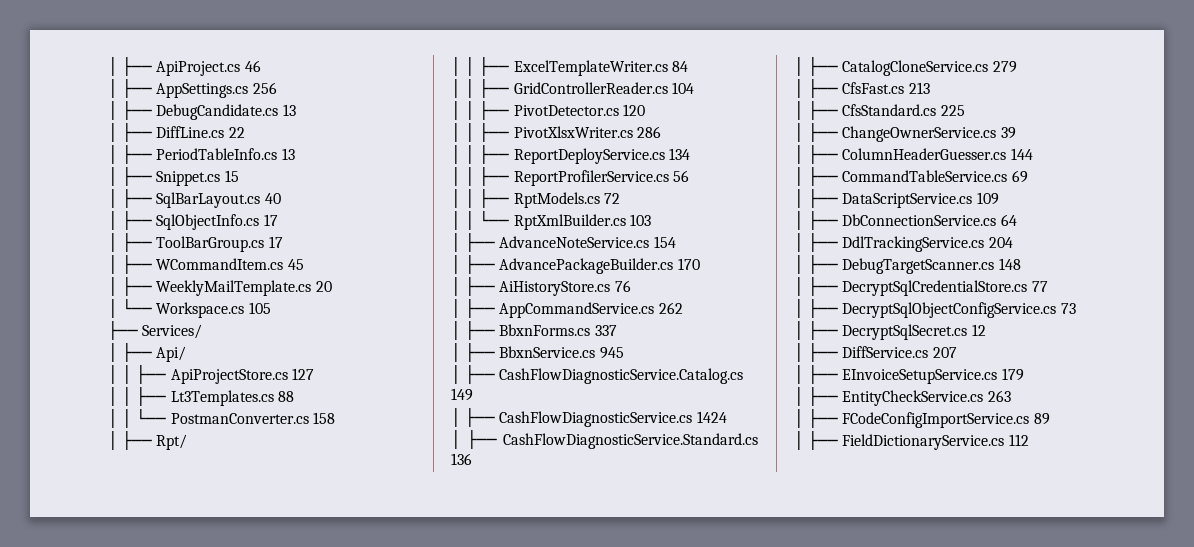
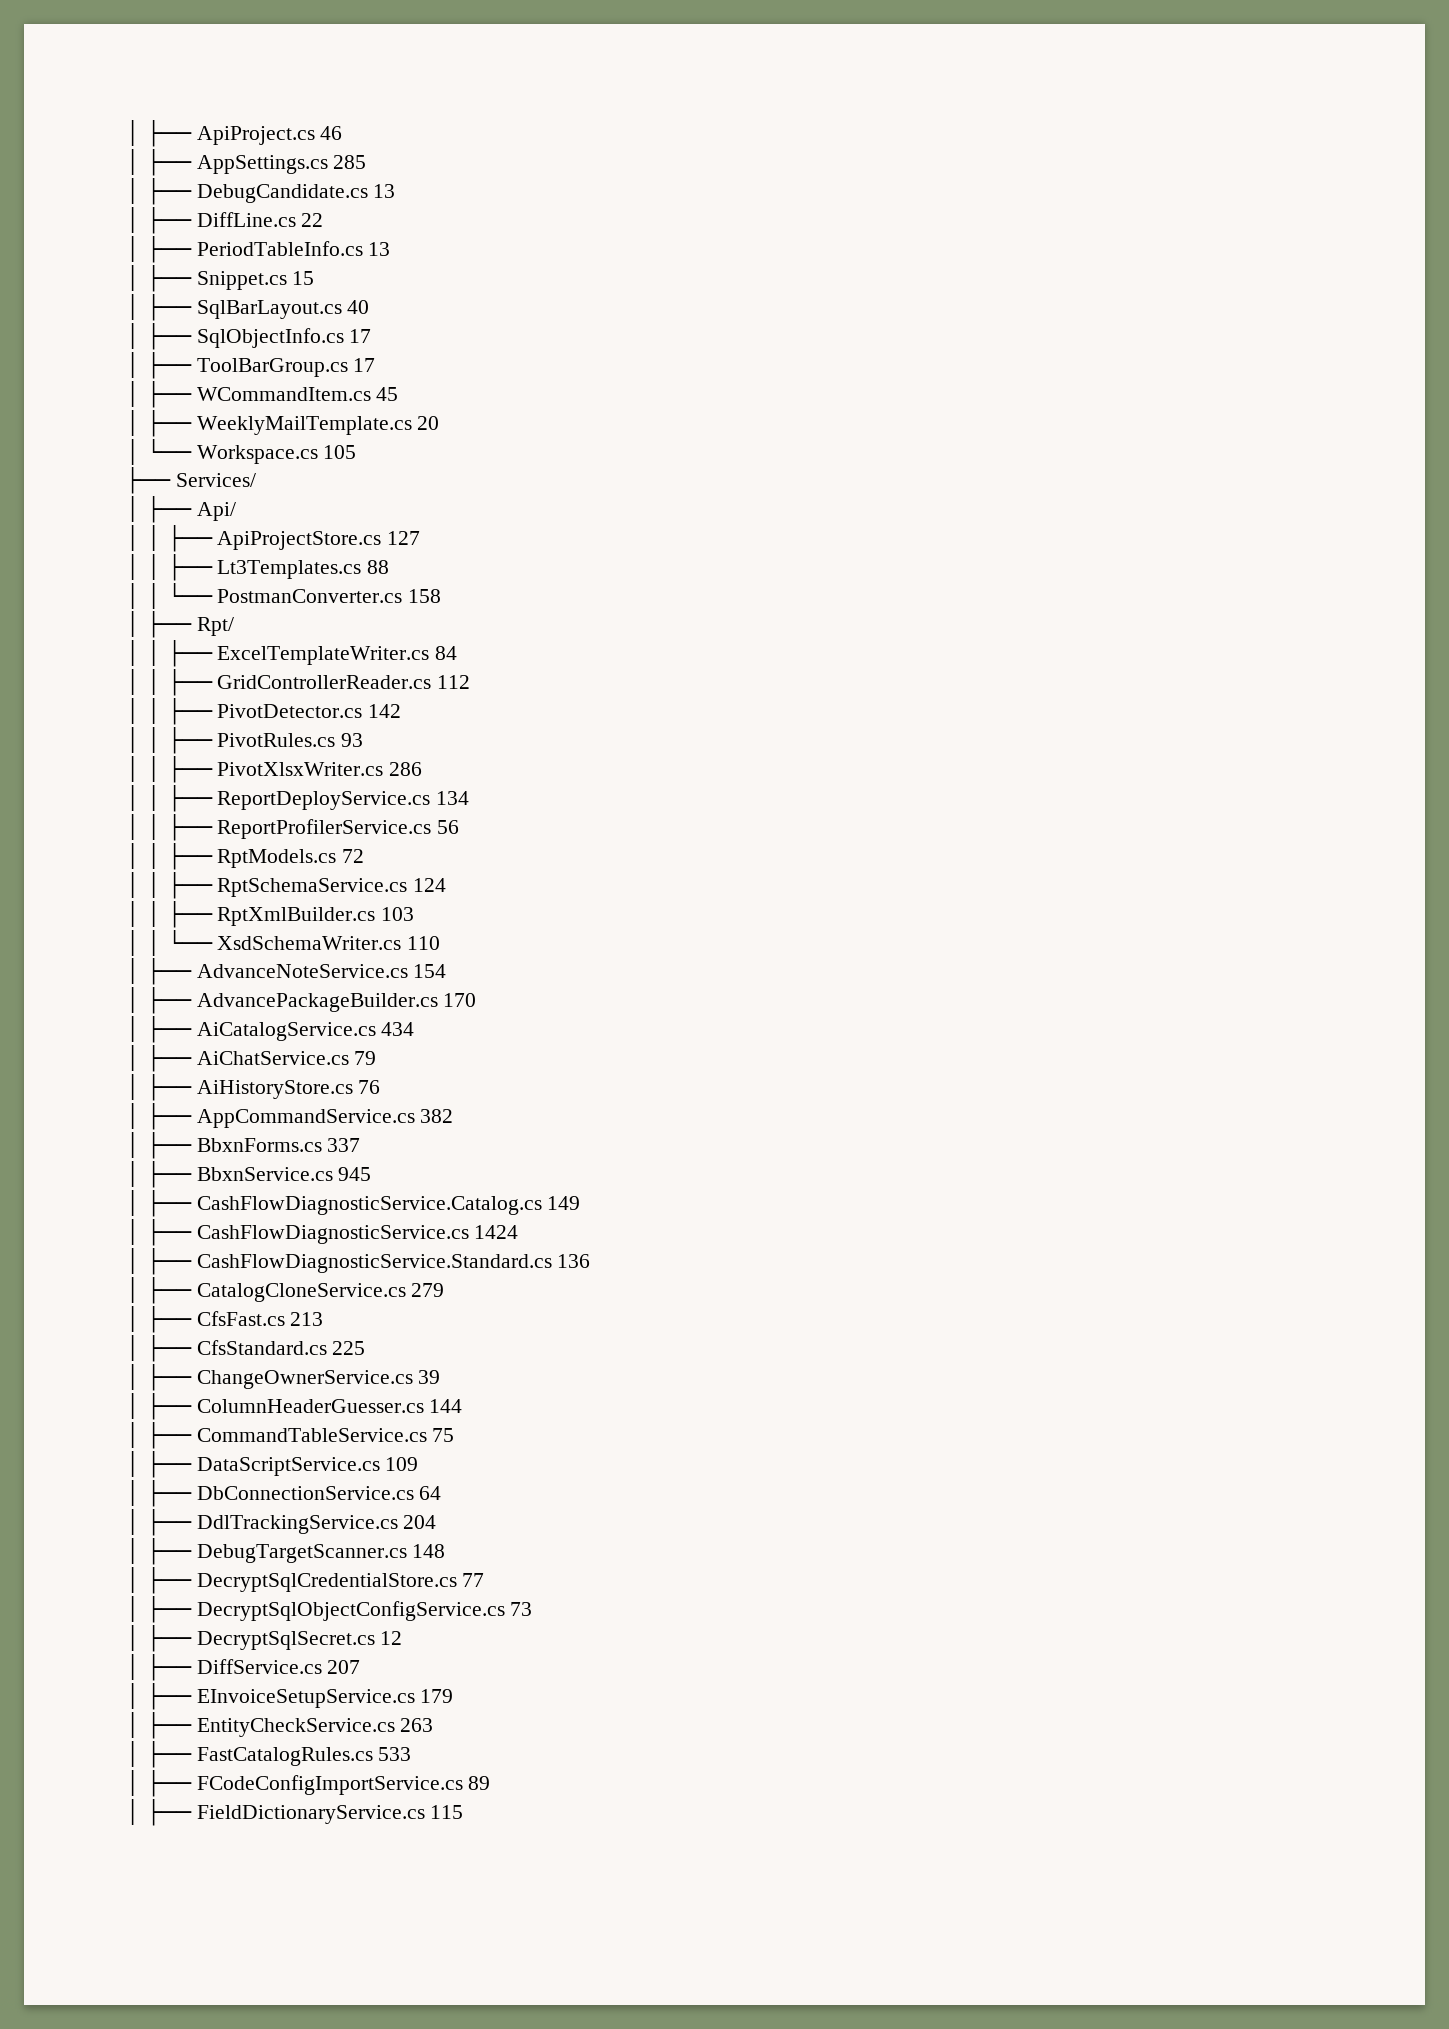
- │ ├── AppSettings.cs 256
+ │ ├── AppSettings.cs 285
- │ │ ├── GridControllerReader.cs 104
+ │ │ ├── GridControllerReader.cs 112
- │ │ ├── PivotDetector.cs 120
+ │ │ ├── PivotDetector.cs 142
+ │ │ ├── PivotRules.cs 93
- │ │ └── RptXmlBuilder.cs 103
+ │ │ ├── RptSchemaService.cs 124
+ │ │ ├── RptXmlBuilder.cs 103
+ │ │ └── XsdSchemaWriter.cs 110
+ │ ├── AiCatalogService.cs 434
+ │ ├── AiChatService.cs 79
- │ ├── AppCommandService.cs 262
+ │ ├── AppCommandService.cs 382
- │ ├── CommandTableService.cs 69
+ │ ├── CommandTableService.cs 75
+ │ ├── FastCatalogRules.cs 533
- │ ├── FieldDictionaryService.cs 112
+ │ ├── FieldDictionaryService.cs 115

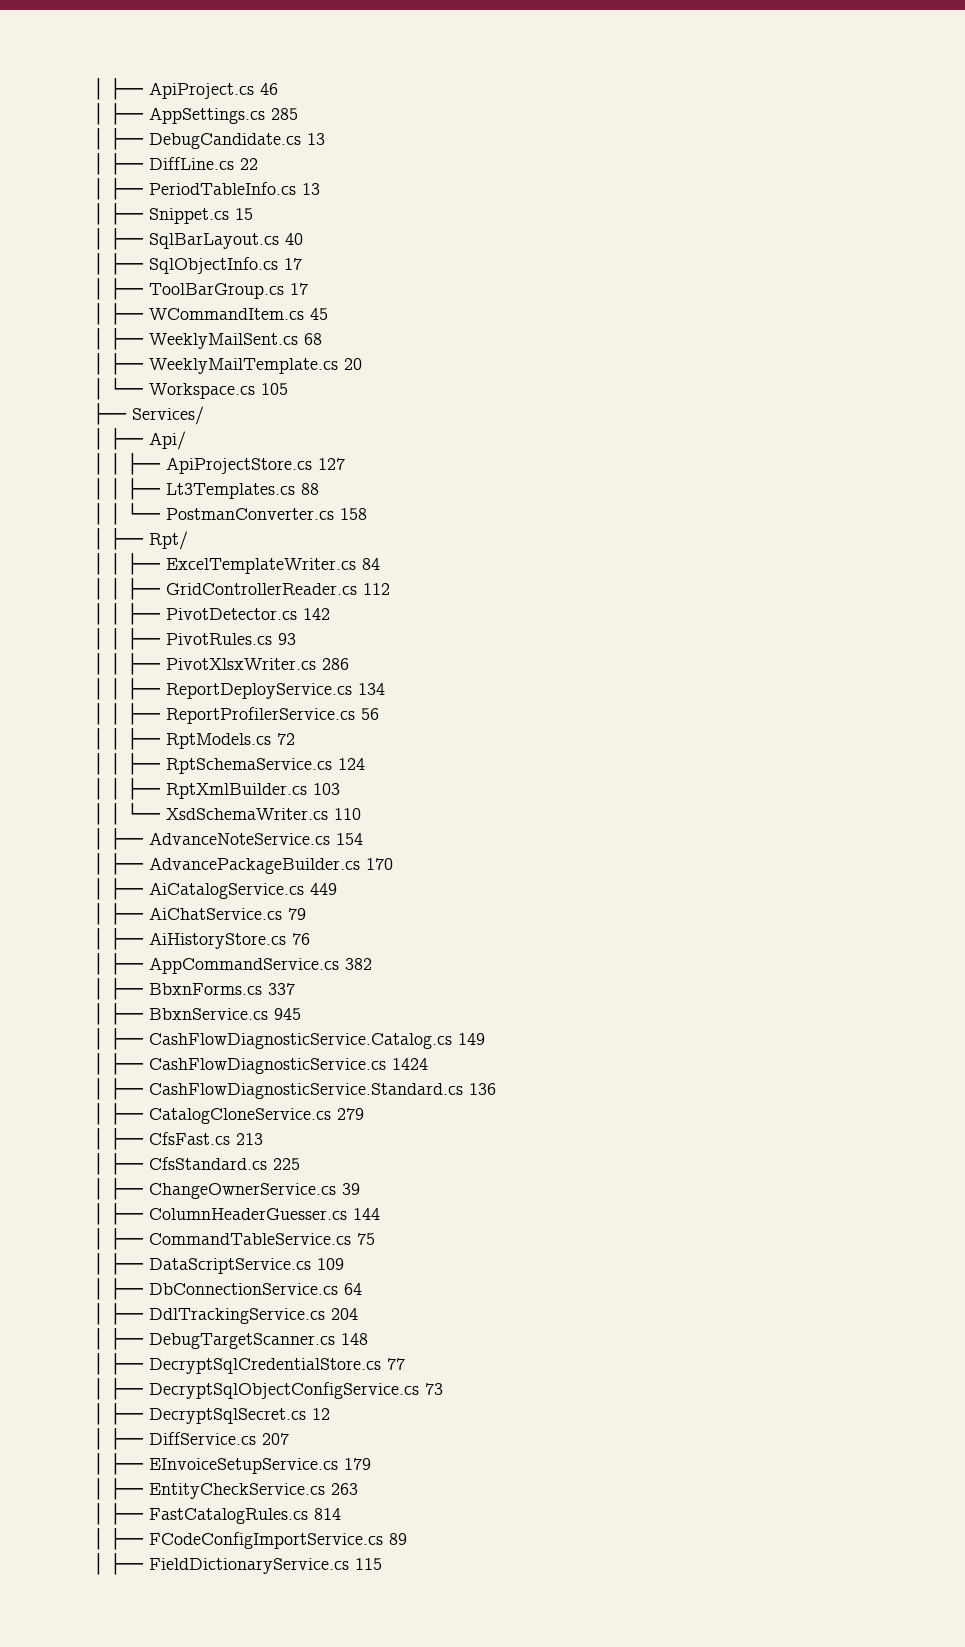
+ │ ├── WeeklyMailSent.cs 68
- │ ├── AiCatalogService.cs 434
+ │ ├── AiCatalogService.cs 449
- │ ├── FastCatalogRules.cs 533
+ │ ├── FastCatalogRules.cs 814

